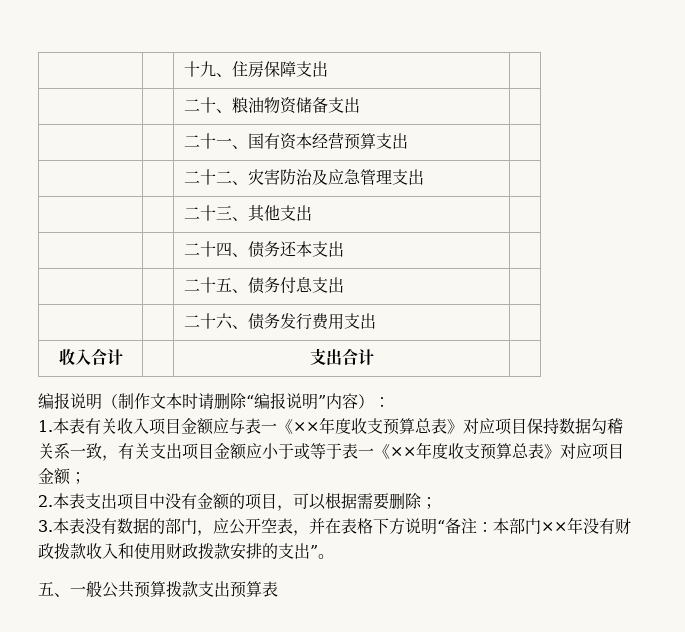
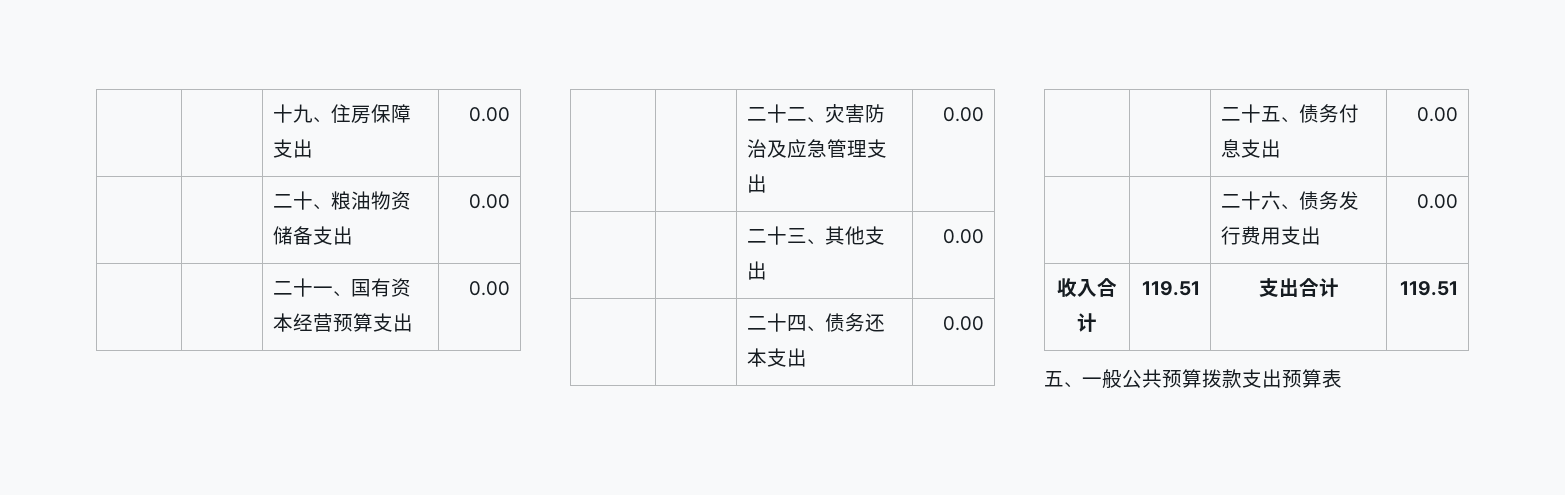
- | | 十九、住房保障支出 |
+ | | 十九、住房保障支出 | 0.00
- | | 二十、粮油物资储备支出 |
+ | | 二十、粮油物资储备支出 | 0.00
- | | 二十一、国有资本经营预算支出 |
+ | | 二十一、国有资本经营预算支出 | 0.00
- | | 二十二、灾害防治及应急管理支出 |
+ | | 二十二、灾害防治及应急管理支出 | 0.00
- | | 二十三、其他支出 |
+ | | 二十三、其他支出 | 0.00
- | | 二十四、债务还本支出 |
+ | | 二十四、债务还本支出 | 0.00
- | | 二十五、债务付息支出 |
+ | | 二十五、债务付息支出 | 0.00
- | | 二十六、债务发行费用支出 |
+ | | 二十六、债务发行费用支出 | 0.00
- 收入合计 | | 支出合计 |
- 编报说明（制作文本时请删除“编报说明”内容）：
- 1.本表有关收入项目金额应与表一《××年度收支预算总表》对应项目保持数据勾稽关系一致，有关支出项目金额应小于或等于表一《××年度收支预算总表》对应项目金额；
- 2.本表支出项目中没有金额的项目，可以根据需要删除；
- 3.本表没有数据的部门，应公开空表，并在表格下方说明“备注：本部门××年没有财政拨款收入和使用财政拨款安排的支出”。
+ 收入合计 | 119.51 | 支出合计 | 119.51

